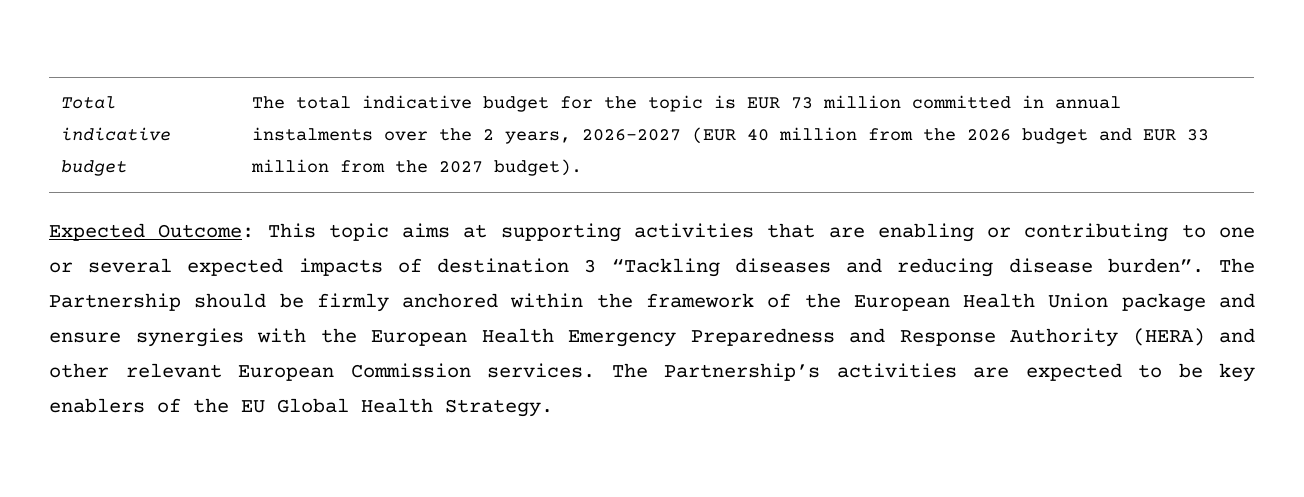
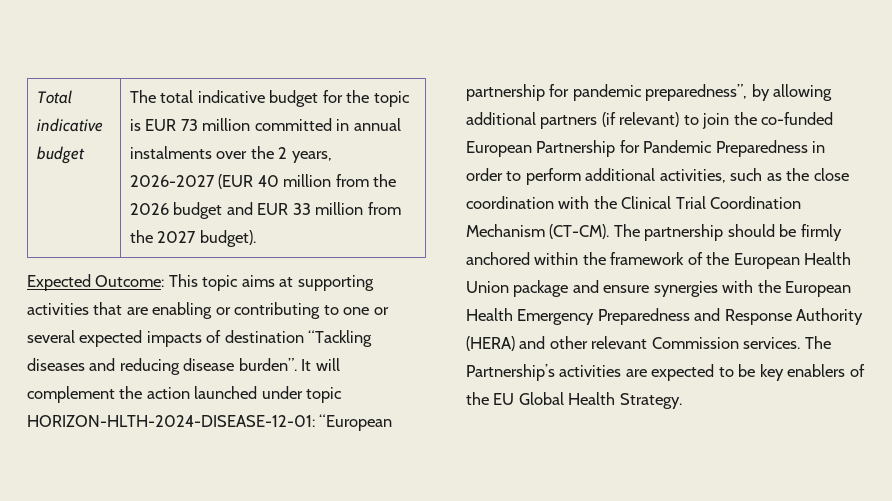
- Expected Outcome: This topic aims at supporting activities that are enabling or contributing to one or several expected impacts of destination 3 “Tackling diseases and reducing disease burden”.
+ Expected Outcome: This topic aims at supporting activities that are enabling or contributing to one or several expected impacts of destination “Tackling diseases and reducing disease burden”.
- The Partnership should be firmly anchored within the framework of the European Health Union package and ensure synergies with the European Health Emergency Preparedness and Response Authority (HERA) and other relevant European Commission services.
+ It will complement the action launched under topic HORIZON-HLTH-2024-DISEASE-12-01: “European partnership for pandemic preparedness”, by allowing additional partners (if relevant) to join the co-funded European Partnership for Pandemic Preparedness in order to perform additional activities, such as the close coordination with the Clinical Trial Coordination Mechanism (CT-CM). The partnership should be firmly anchored within the framework of the European Health Union package and ensure synergies with the European Health Emergency Preparedness and Response Authority (HERA) and other relevant Commission services.

